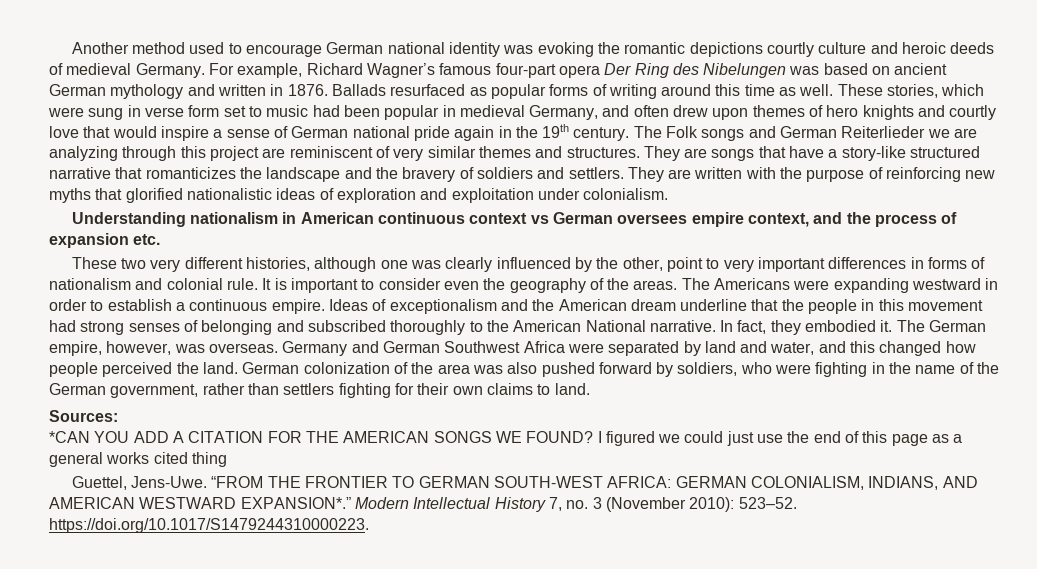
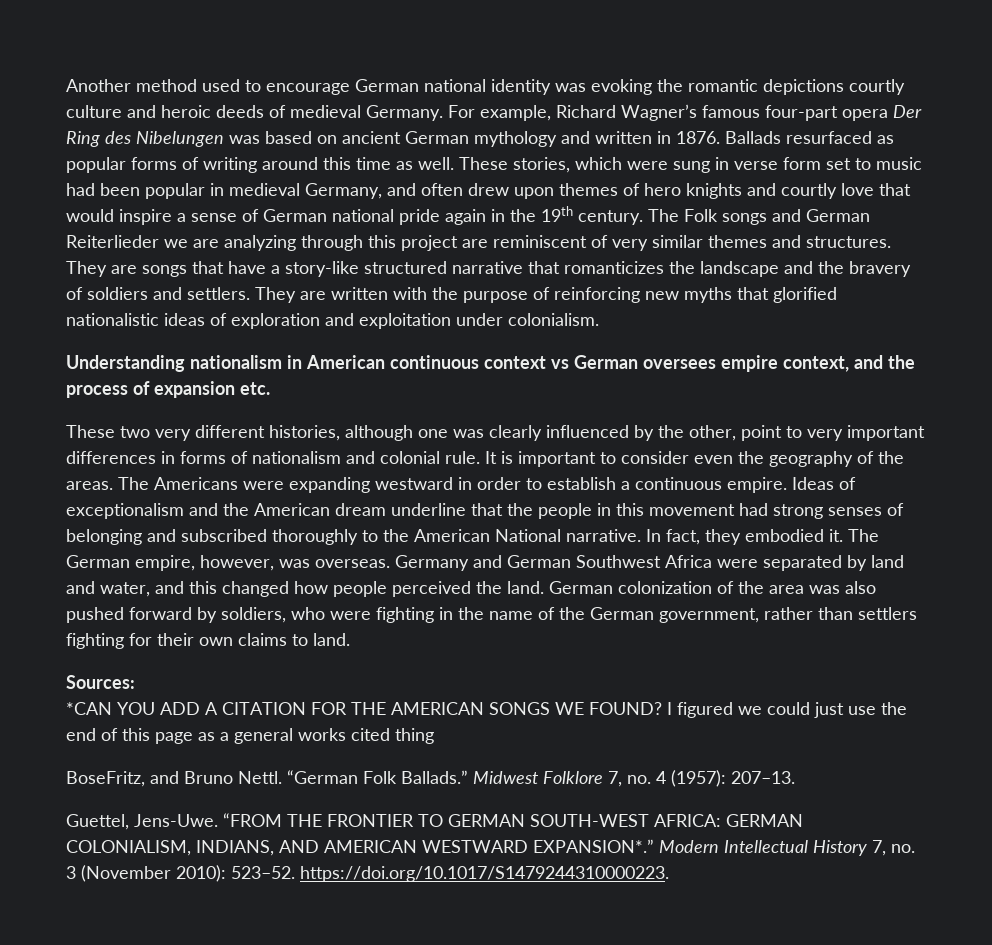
+ BoseFritz, and Bruno Nettl. “German Folk Ballads.” Midwest Folklore 7, no. 4 (1957): 207–13.

